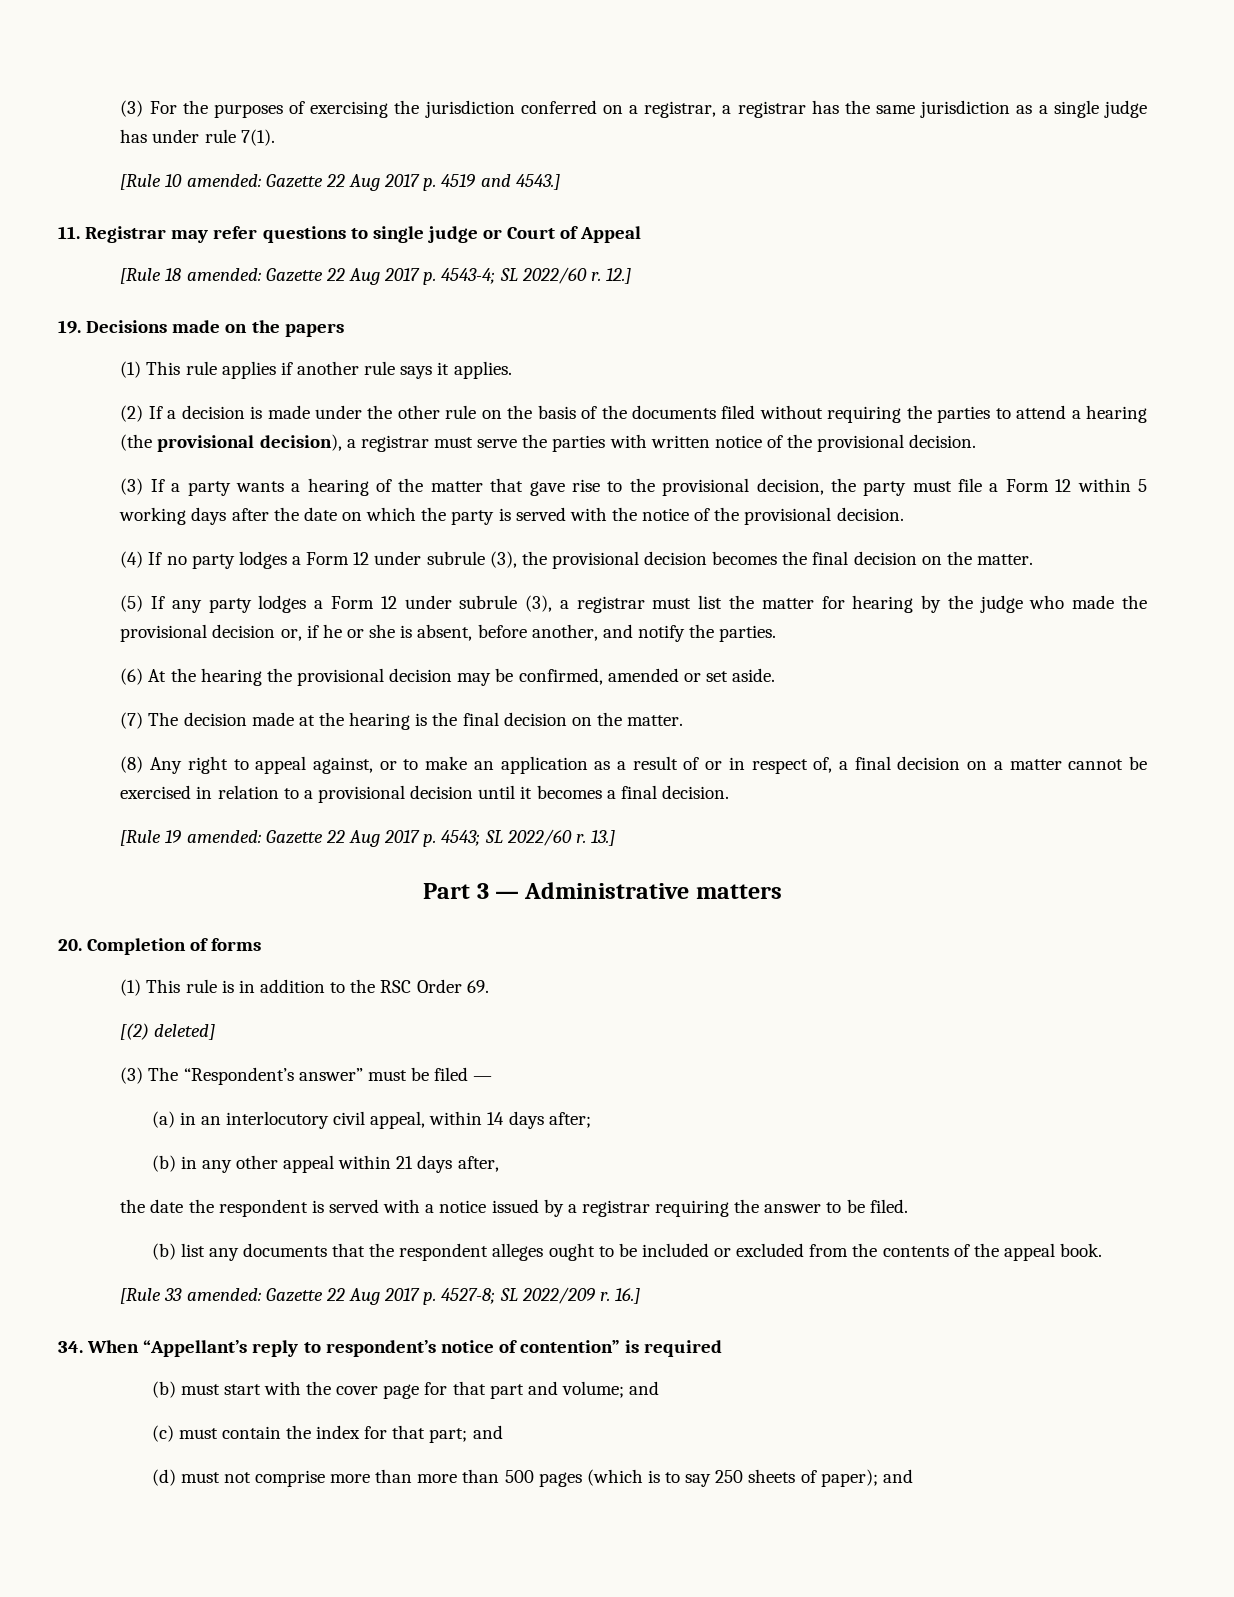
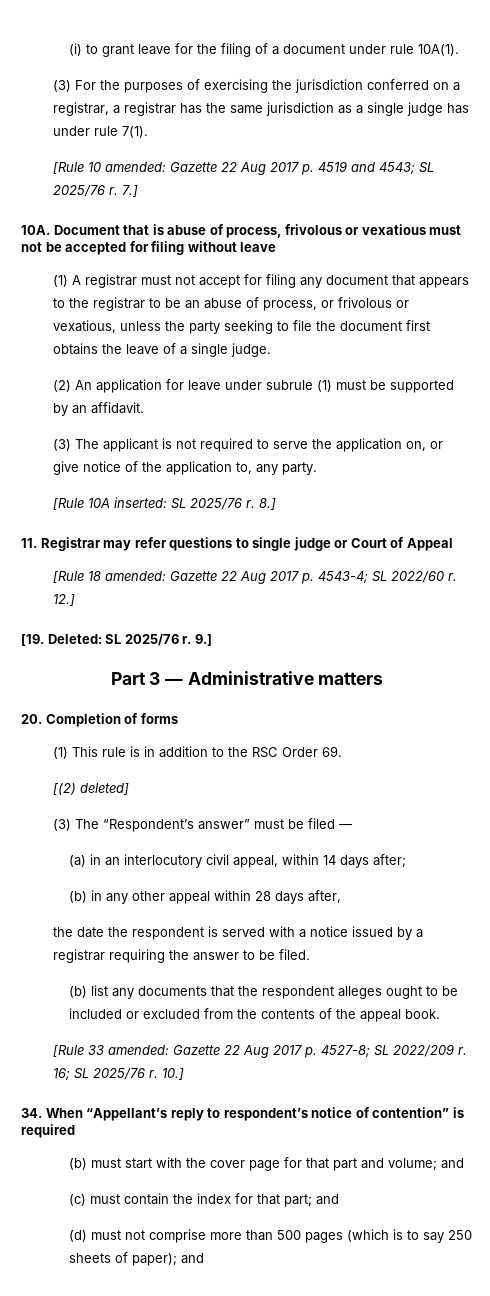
+ (i) to grant leave for the filing of a document under rule 10A(1).
- [Rule 10 amended: Gazette 22 Aug 2017 p. 4519 and 4543.]
+ [Rule 10 amended: Gazette 22 Aug 2017 p. 4519 and 4543; SL 2025/76 r. 7.]
+ 10A. Document that is abuse of process, frivolous or vexatious must not be accepted for filing without leave
+ (1) A registrar must not accept for filing any document that appears to the registrar to be an abuse of process, or frivolous or vexatious, unless the party seeking to file the document first obtains the leave of a single judge.
+ (2) An application for leave under subrule (1) must be supported by an affidavit.
+ (3) The applicant is not required to serve the application on, or give notice of the application to, any party.
+ [Rule 10A inserted: SL 2025/76 r. 8.]
- 19. Decisions made on the papers
- (1) This rule applies if another rule says it applies.
- (2) If a decision is made under the other rule on the basis of the documents filed without requiring the parties to attend a hearing (the provisional decision), a registrar must serve the parties with written notice of the provisional decision.
- (3) If a party wants a hearing of the matter that gave rise to the provisional decision, the party must file a Form 12 within 5 working days after the date on which the party is served with the notice of the provisional decision.
- (4) If no party lodges a Form 12 under subrule (3), the provisional decision becomes the final decision on the matter.
- (5) If any party lodges a Form 12 under subrule (3), a registrar must list the matter for hearing by the judge who made the provisional decision or, if he or she is absent, before another, and notify the parties.
- (6) At the hearing the provisional decision may be confirmed, amended or set aside.
- (7) The decision made at the hearing is the final decision on the matter.
- (8) Any right to appeal against, or to make an application as a result of or in respect of, a final decision on a matter cannot be exercised in relation to a provisional decision until it becomes a final decision.
- [Rule 19 amended: Gazette 22 Aug 2017 p. 4543; SL 2022/60 r. 13.]
+ [19. Deleted: SL 2025/76 r. 9.]
- (b) in any other appeal within 21 days after,
+ (b) in any other appeal within 28 days after,
- 16.]
+ 16; SL 2025/76 r. 10.]
- (d) must not comprise more than more than 500 pages (which is to say 250 sheets of paper); and
+ (d) must not comprise more than 500 pages (which is to say 250 sheets of paper); and

